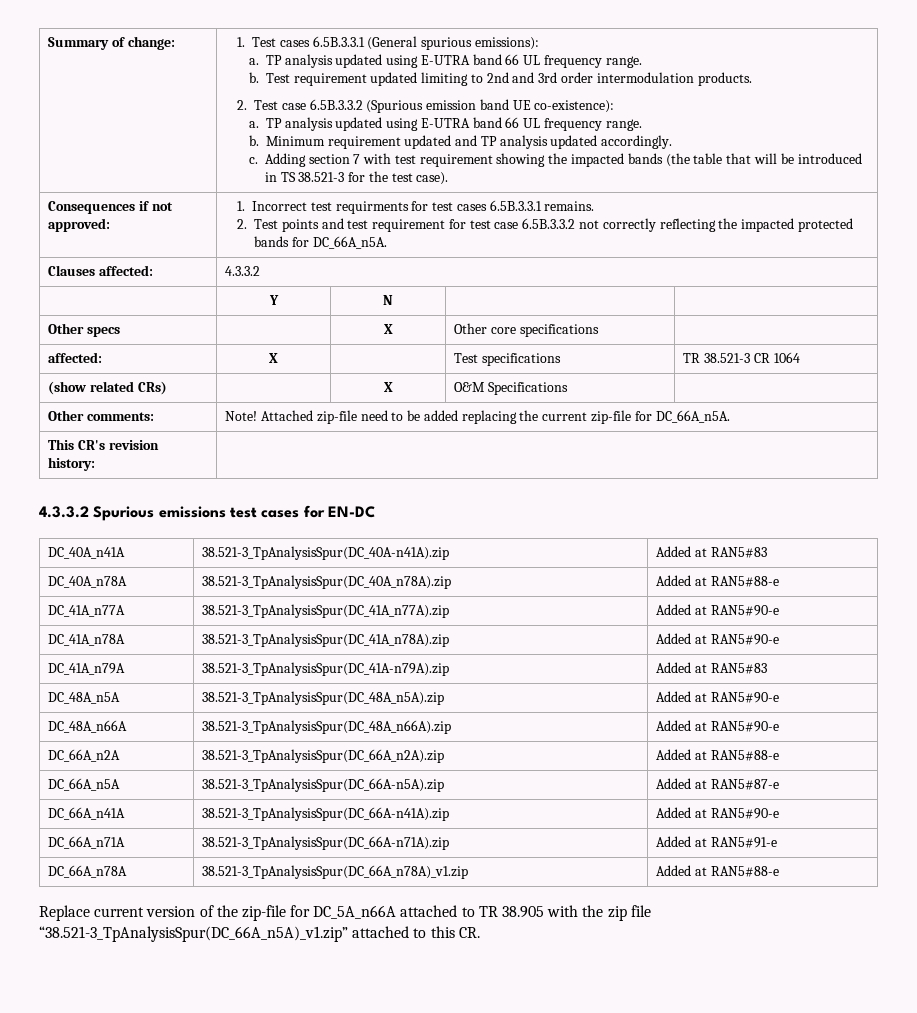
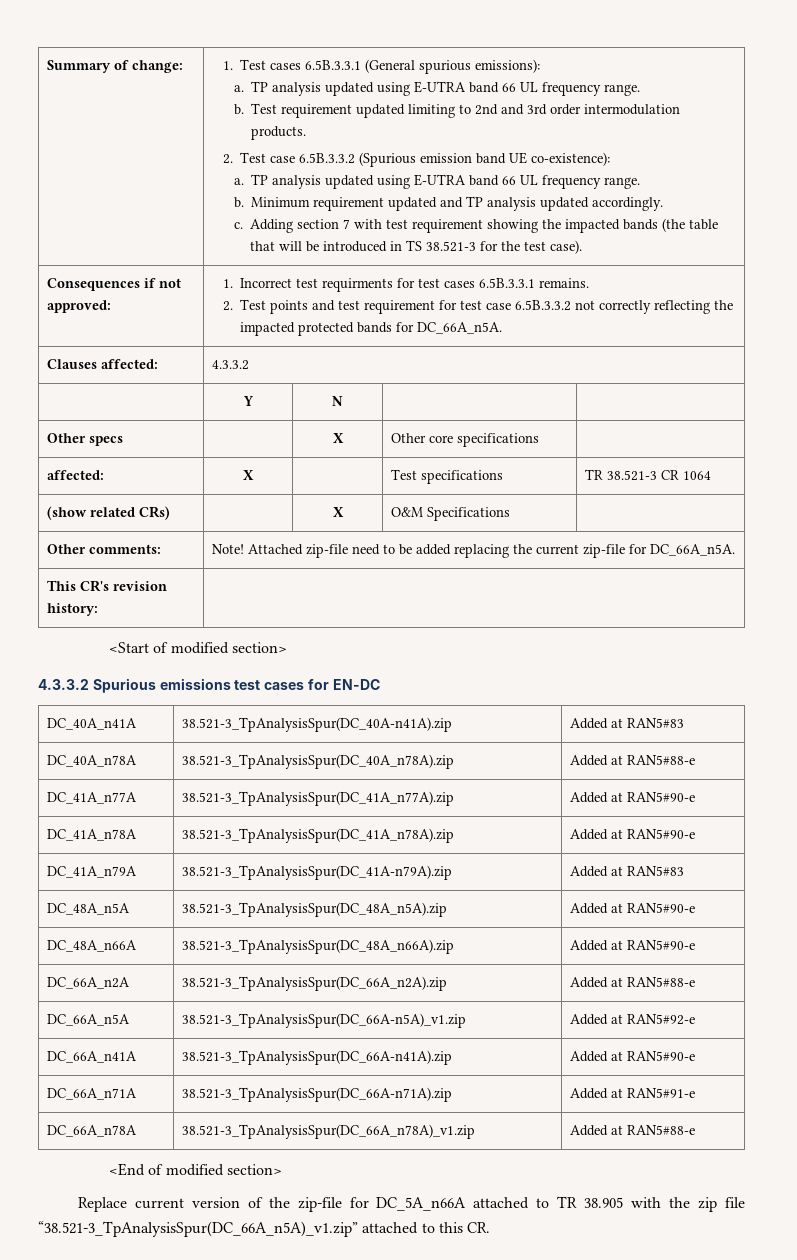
+ <Start of modified section>
- DC_66A_n5A | 38.521-3_TpAnalysisSpur(DC_66A-n5A).zip | Added at RAN5#87-e
+ DC_66A_n5A | 38.521-3_TpAnalysisSpur(DC_66A-n5A)_v1.zip | Added at RAN5#92-e
+ <End of modified section>

